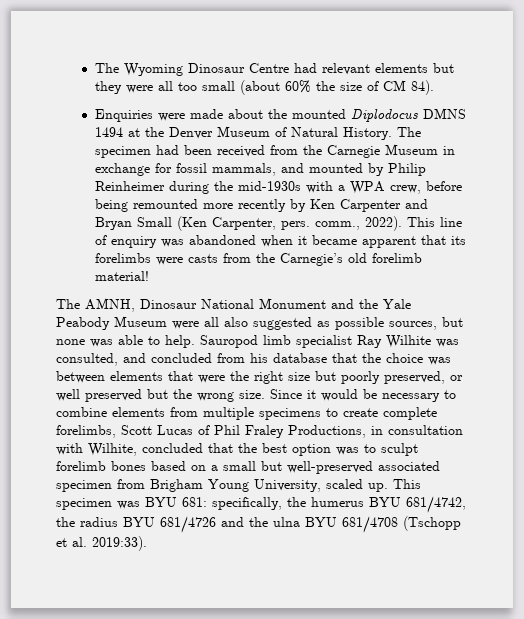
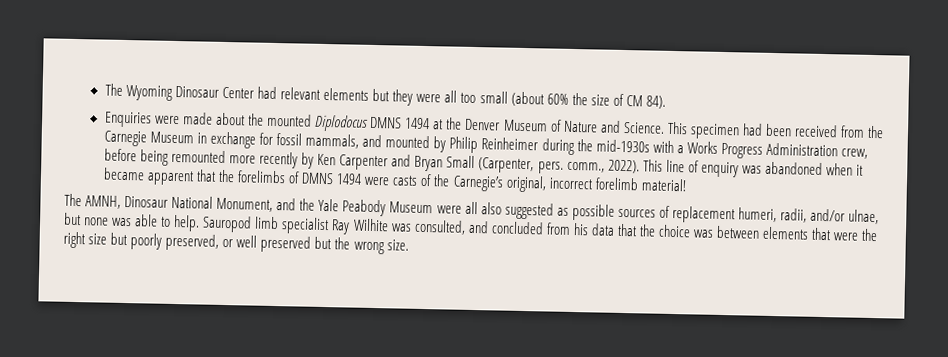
- The Wyoming Dinosaur Centre had relevant elements but they were all too small (about 60% the size of CM 84).
+ The Wyoming Dinosaur Center had relevant elements but they were all too small (about 60% the size of CM 84).
- Enquiries were made about the mounted Diplodocus DMNS 1494 at the Denver Museum of Natural History. The specimen had been received from the Carnegie Museum in exchange for fossil mammals, and mounted by Philip Reinheimer during the mid-1930s with a WPA crew, before being remounted more recently by Ken Carpenter and Bryan Small (Ken Carpenter, pers. comm., 2022).
+ Enquiries were made about the mounted Diplodocus DMNS 1494 at the Denver Museum of Nature and Science. This specimen had been received from the Carnegie Museum in exchange for fossil mammals, and mounted by Philip Reinheimer during the mid-1930s with a Works Progress Administration crew, before being remounted more recently by Ken Carpenter and Bryan Small (Carpenter, pers. comm., 2022).
- This line of enquiry was abandoned when it became apparent that its forelimbs were casts from the Carnegie’s old forelimb material!
+ This line of enquiry was abandoned when it became apparent that the forelimbs of DMNS 1494 were casts of the Carnegie’s original, incorrect forelimb material!
- The AMNH, Dinosaur National Monument and the Yale Peabody Museum were all also suggested as possible sources, but none was able to help.
+ The AMNH, Dinosaur National Monument, and the Yale Peabody Museum were all also suggested as possible sources of replacement humeri, radii, and/or ulnae, but none was able to help.
- Sauropod limb specialist Ray Wilhite was consulted, and concluded from his database that the choice was between elements that were the right size but poorly preserved, or well preserved but the wrong size. Since it would be necessary to combine elements from multiple specimens to create complete forelimbs, Scott Lucas of Phil Fraley Productions, in consultation with Wilhite, concluded that the best option was to sculpt forelimb bones based on a small but well-preserved associated specimen from Brigham Young University, scaled up. This specimen was BYU 681: specifically, the humerus BYU 681/4742, the radius BYU 681/4726 and the ulna BYU 681/4708 (Tschopp et al. 2019:33).
+ Sauropod limb specialist Ray Wilhite was consulted, and concluded from his data that the choice was between elements that were the right size but poorly preserved, or well preserved but the wrong size.

